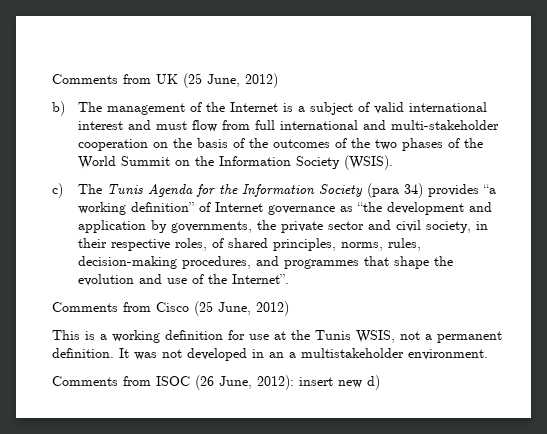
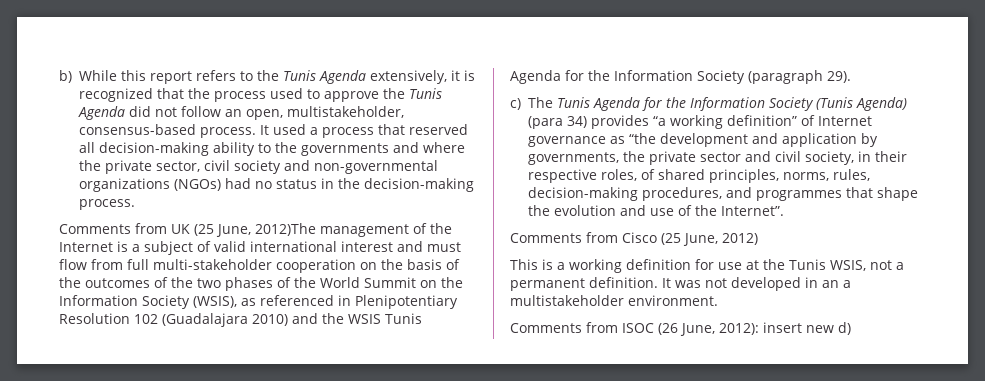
+ b) While this report refers to the Tunis Agenda extensively, it is recognized that the process used to approve the Tunis Agenda did not follow an open, multistakeholder, consensus-based process. It used a process that reserved all decision-making ability to the governments and where the private sector, civil society and non-governmental organizations (NGOs) had no status in the decision-making process.
- Comments from UK (25 June, 2012)
- b) The management of the Internet is a subject of valid international interest and must flow from full international and multi-stakeholder cooperation on the basis of the outcomes of the two phases of the World Summit on the Information Society (WSIS).
+ Comments from UK (25 June, 2012)The management of the Internet is a subject of valid international interest and must flow from full multi-stakeholder cooperation on the basis of the outcomes of the two phases of the World Summit on the Information Society (WSIS), as referenced in Plenipotentiary Resolution 102 (Guadalajara 2010) and the WSIS Tunis Agenda for the Information Society (paragraph 29).
- c) The Tunis Agenda for the Information Society (para 34) provides “a working definition” of Internet governance as “the development and application by governments, the private sector and civil society, in their respective roles, of shared principles, norms, rules, decision-making procedures, and programmes that shape the evolution and use of the Internet”.
+ c) The Tunis Agenda for the Information Society (Tunis Agenda) (para 34) provides “a working definition” of Internet governance as “the development and application by governments, the private sector and civil society, in their respective roles, of shared principles, norms, rules, decision-making procedures, and programmes that shape the evolution and use of the Internet”.

